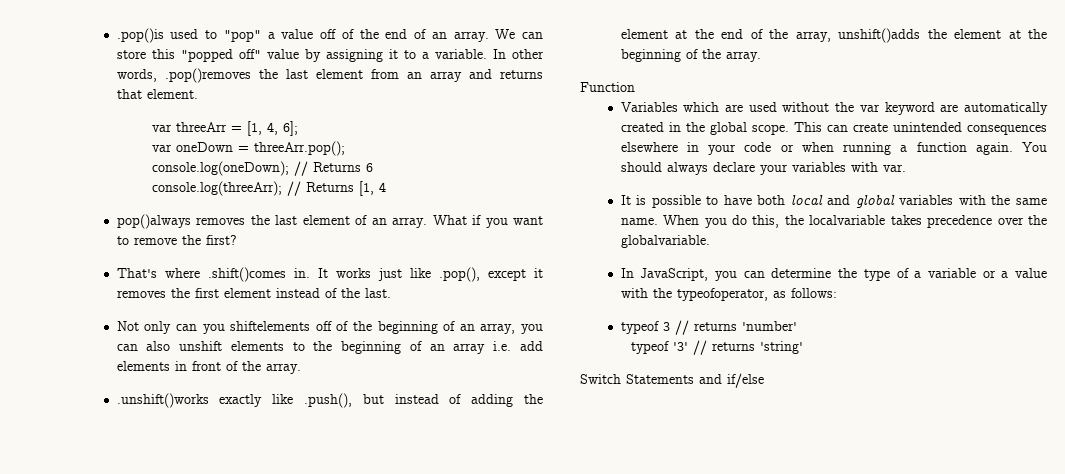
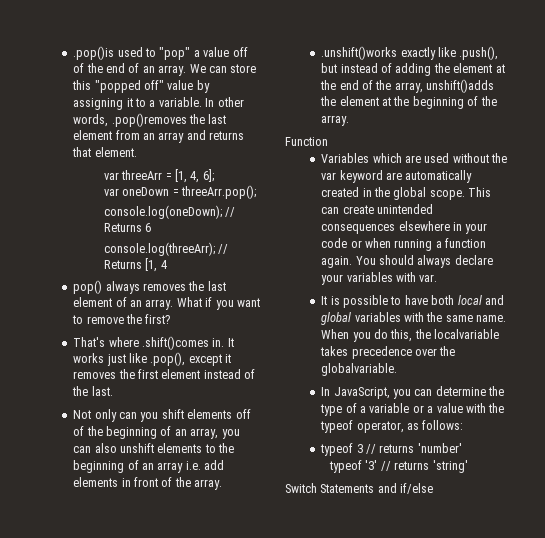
- pop()always removes the last element of an array.
+ pop() always removes the last element of an array.
- Not only can you shiftelements off of the beginning of an array, you can also unshift elements to the beginning of an array i.e. add elements in front of the array.
+ Not only can you shift elements off of the beginning of an array, you can also unshift elements to the beginning of an array i.e. add elements in front of the array.
- In JavaScript, you can determine the type of a variable or a value with the typeofoperator, as follows:
+ In JavaScript, you can determine the type of a variable or a value with the typeof operator, as follows:

